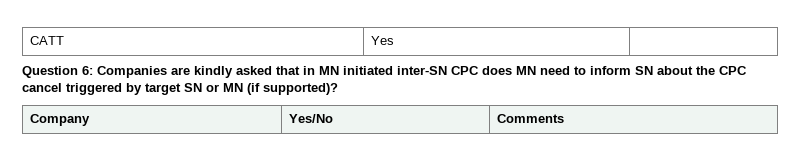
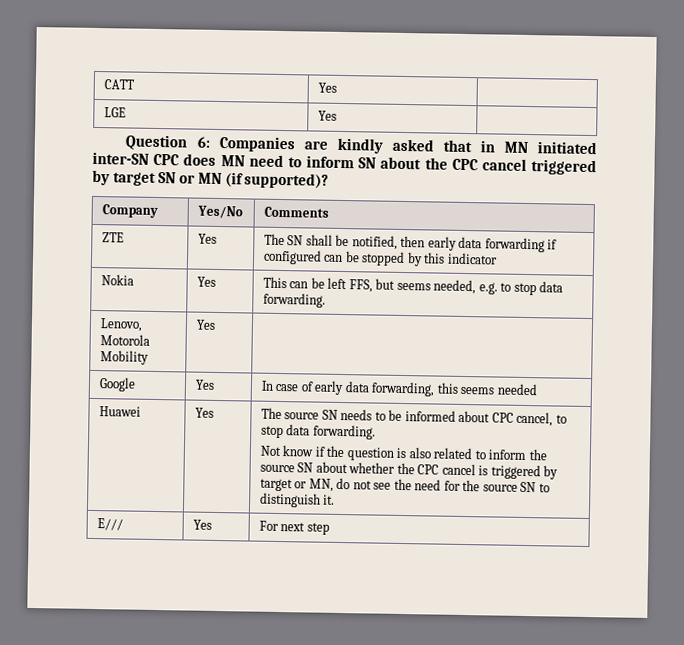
+ LGE | Yes |
+ ZTE | Yes | The SN shall be notified, then early data forwarding if configured can be stopped by this indicator
+ Nokia | Yes | This can be left FFS, but seems needed, e.g. to stop data forwarding.
+ Lenovo, Motorola Mobility | Yes |
+ Google | Yes | In case of early data forwarding, this seems needed
+ Huawei | Yes | The source SN needs to be informed about CPC cancel, to stop data forwarding.
+ Not know if the question is also related to inform the source SN about whether the CPC cancel is triggered by target or MN, do not see the need for the source SN to distinguish it.
+ E/// | Yes | For next step

